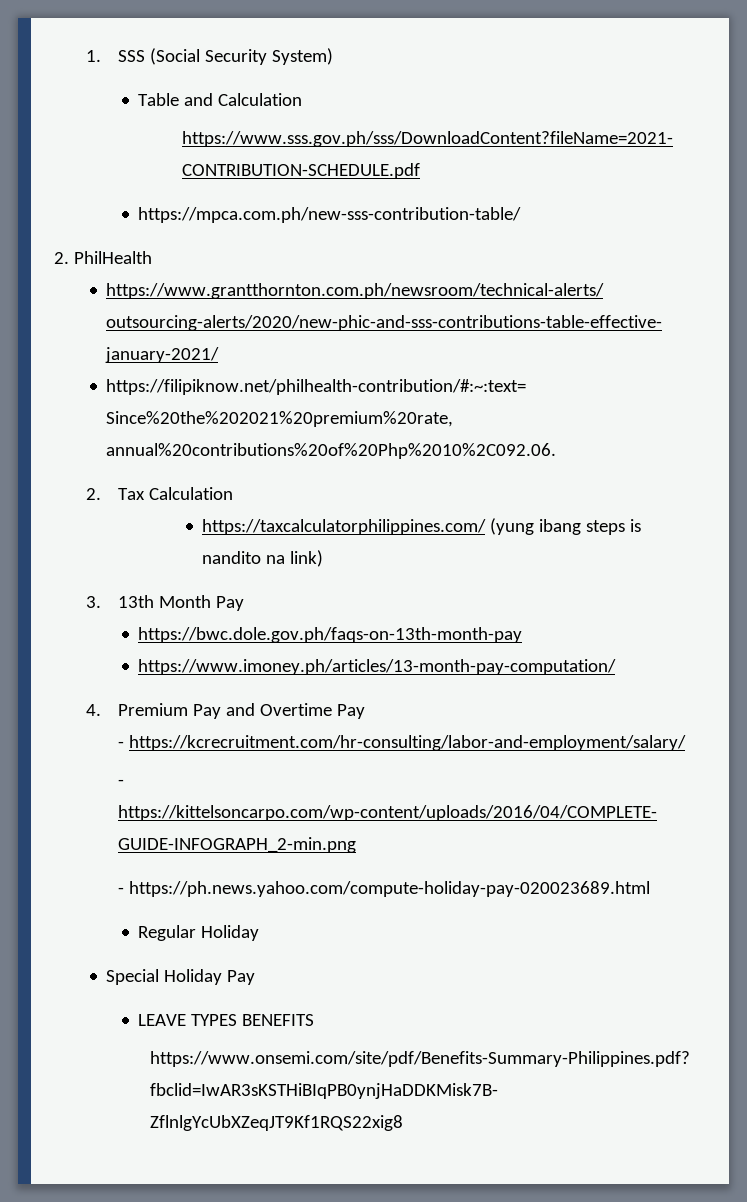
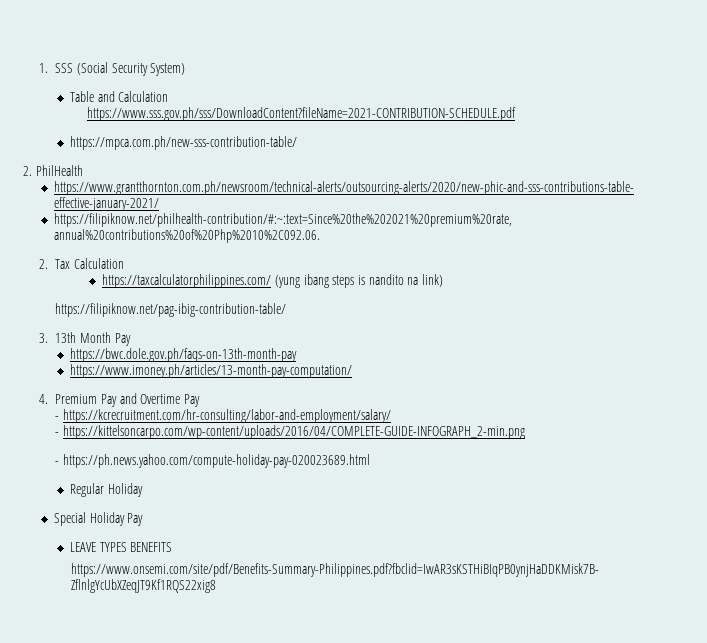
+ https://filipiknow.net/pag-ibig-contribution-table/

